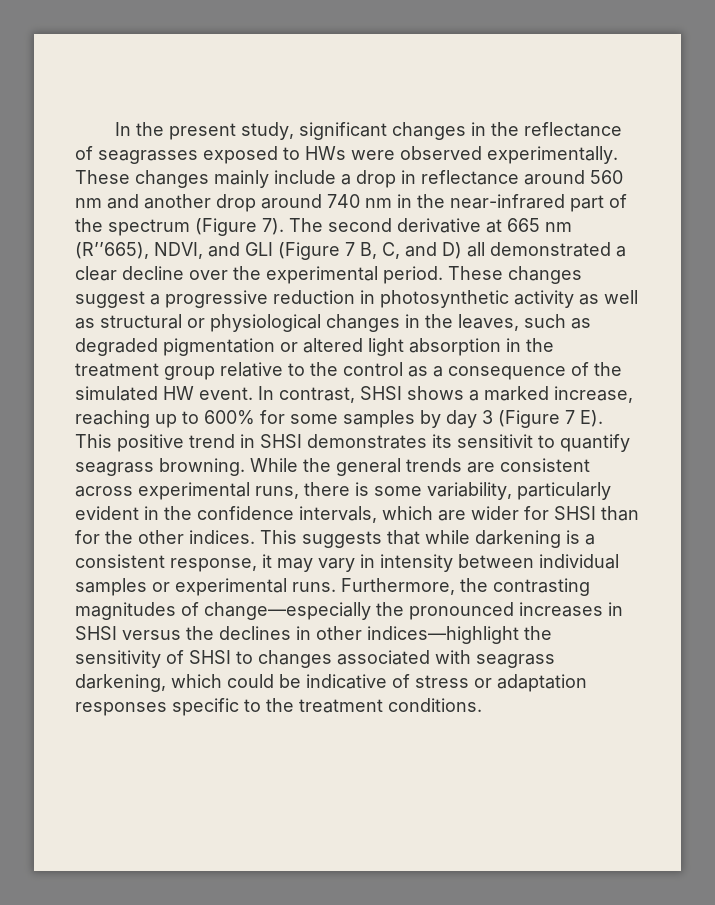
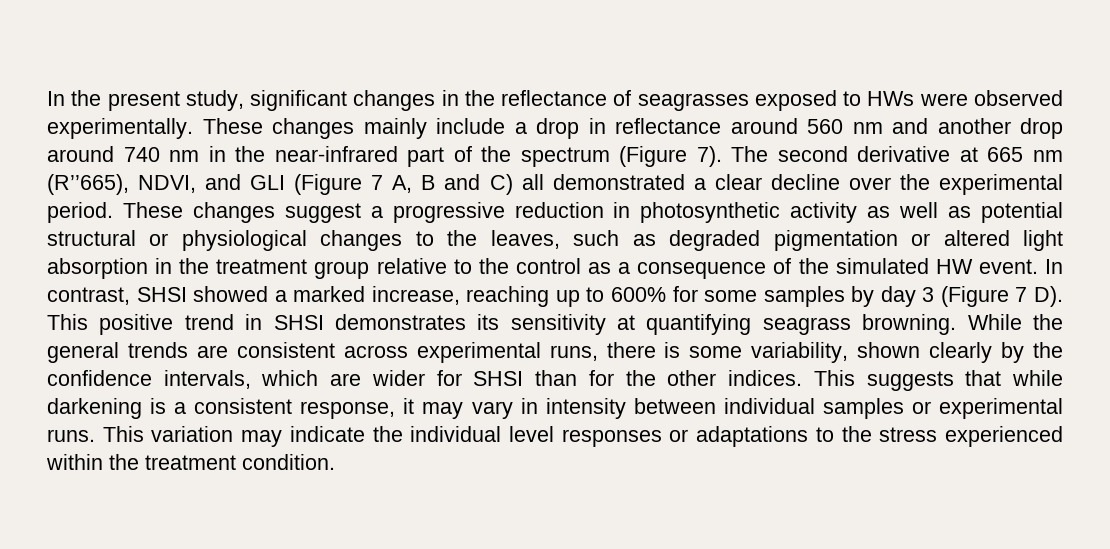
- The second derivative at 665 nm (R’’665), NDVI, and GLI (Figure 7 B, C, and D) all demonstrated a clear decline over the experimental period.
+ The second derivative at 665 nm (R’’665), NDVI, and GLI (Figure 7 A, B and C) all demonstrated a clear decline over the experimental period.
- These changes suggest a progressive reduction in photosynthetic activity as well as structural or physiological changes in the leaves, such as degraded pigmentation or altered light absorption in the treatment group relative to the control as a consequence of the simulated HW event.
+ These changes suggest a progressive reduction in photosynthetic activity as well as potential structural or physiological changes to the leaves, such as degraded pigmentation or altered light absorption in the treatment group relative to the control as a consequence of the simulated HW event.
- In contrast, SHSI shows a marked increase, reaching up to 600% for some samples by day 3 (Figure 7 E). This positive trend in SHSI demonstrates its sensitivit to quantify seagrass browning.
+ In contrast, SHSI showed a marked increase, reaching up to 600% for some samples by day 3 (Figure 7 D). This positive trend in SHSI demonstrates its sensitivity at quantifying seagrass browning.
- While the general trends are consistent across experimental runs, there is some variability, particularly evident in the confidence intervals, which are wider for SHSI than for the other indices.
+ While the general trends are consistent across experimental runs, there is some variability, shown clearly by the confidence intervals, which are wider for SHSI than for the other indices.
- Furthermore, the contrasting magnitudes of change—especially the pronounced increases in SHSI versus the declines in other indices—highlight the sensitivity of SHSI to changes associated with seagrass darkening, which could be indicative of stress or adaptation responses specific to the treatment conditions.
+ This variation may indicate the individual level responses or adaptations to the stress experienced within the treatment condition.

